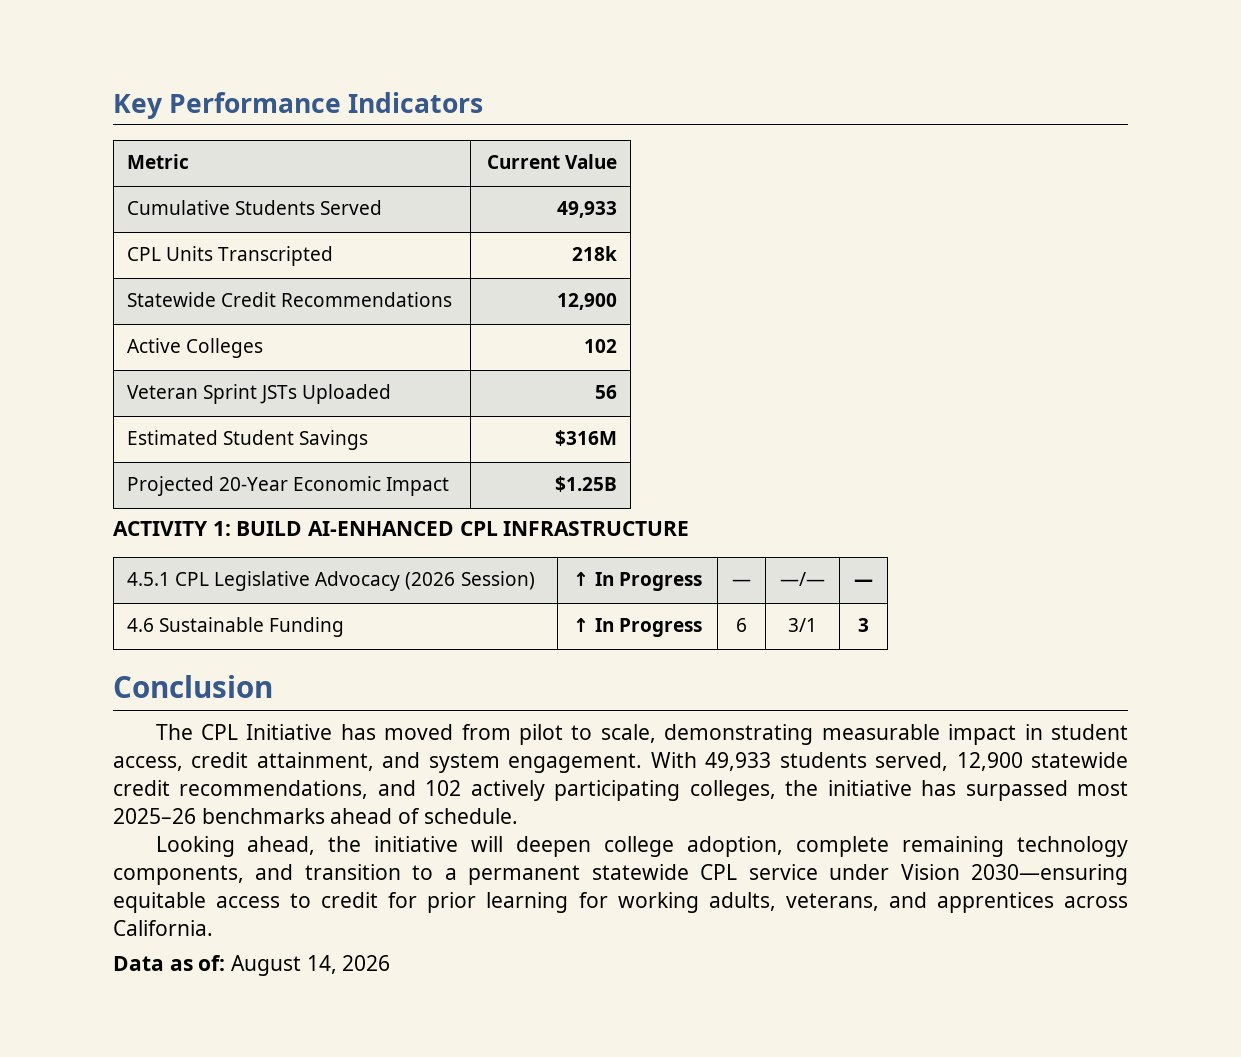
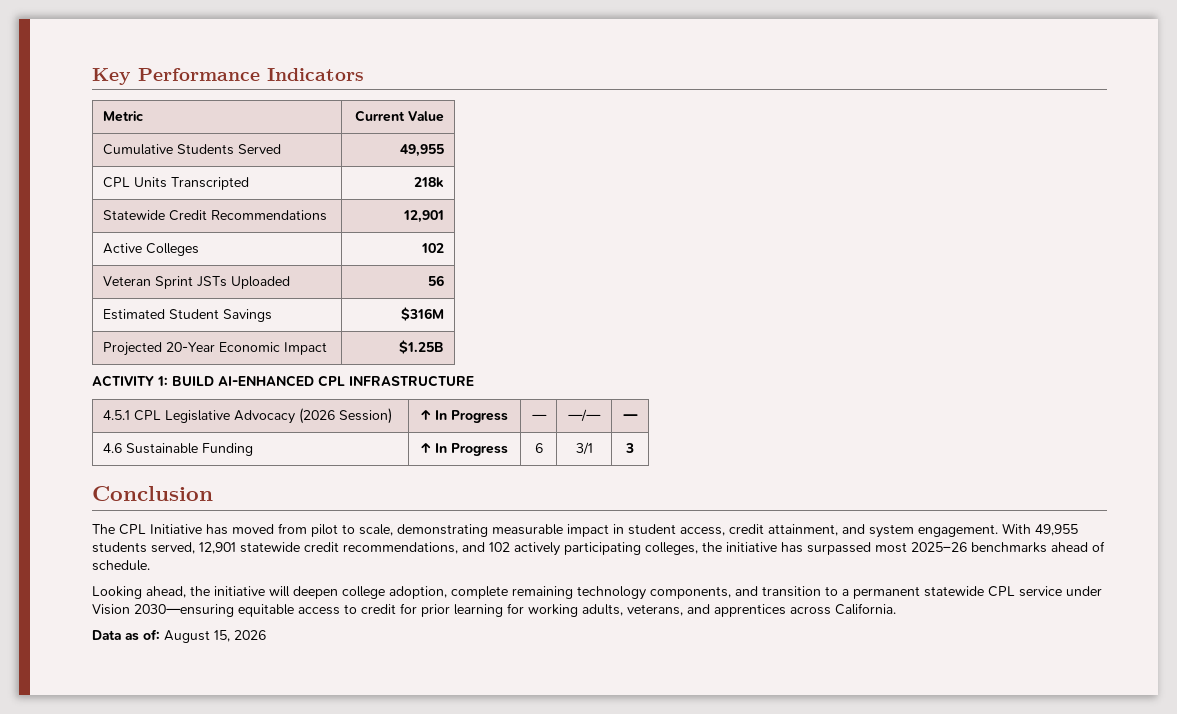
- Cumulative Students Served | 49,933
+ Cumulative Students Served | 49,955
- Statewide Credit Recommendations | 12,900
+ Statewide Credit Recommendations | 12,901
- With 49,933 students served, 12,900 statewide credit recommendations, and 102 actively participating colleges, the initiative has surpassed most 2025–26 benchmarks ahead of schedule.
+ With 49,955 students served, 12,901 statewide credit recommendations, and 102 actively participating colleges, the initiative has surpassed most 2025–26 benchmarks ahead of schedule.
- Data as of: August 14, 2026
+ Data as of: August 15, 2026

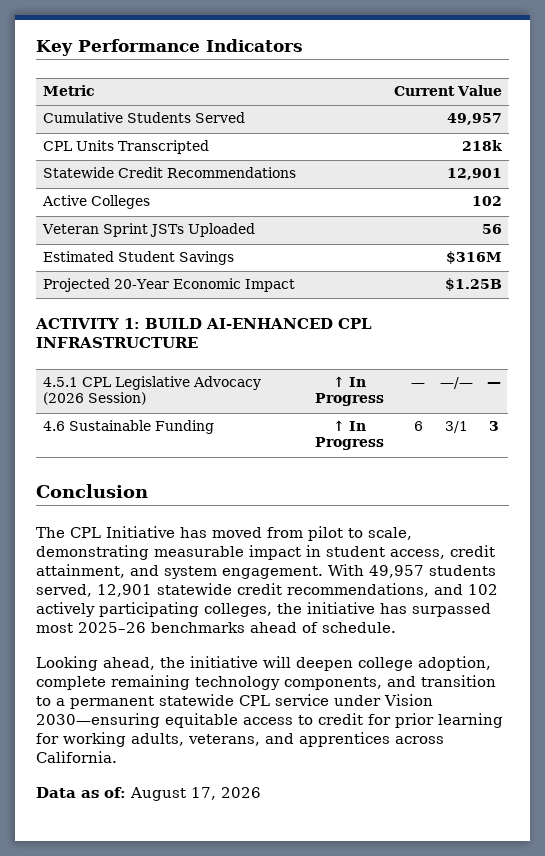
- Cumulative Students Served | 49,955
+ Cumulative Students Served | 49,957
- With 49,955 students served, 12,901 statewide credit recommendations, and 102 actively participating colleges, the initiative has surpassed most 2025–26 benchmarks ahead of schedule.
+ With 49,957 students served, 12,901 statewide credit recommendations, and 102 actively participating colleges, the initiative has surpassed most 2025–26 benchmarks ahead of schedule.
- Data as of: August 15, 2026
+ Data as of: August 17, 2026

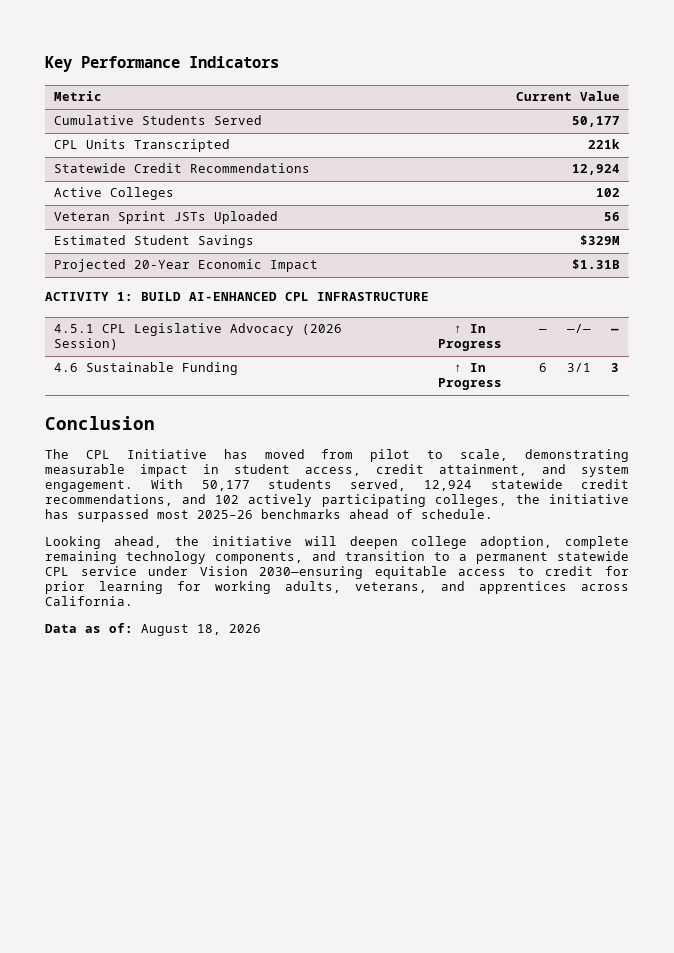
- Cumulative Students Served | 49,957
+ Cumulative Students Served | 50,177
- CPL Units Transcripted | 218k
+ CPL Units Transcripted | 221k
- Statewide Credit Recommendations | 12,901
+ Statewide Credit Recommendations | 12,924
- Estimated Student Savings | $316M
+ Estimated Student Savings | $329M
- Projected 20-Year Economic Impact | $1.25B
+ Projected 20-Year Economic Impact | $1.31B
- With 49,957 students served, 12,901 statewide credit recommendations, and 102 actively participating colleges, the initiative has surpassed most 2025–26 benchmarks ahead of schedule.
+ With 50,177 students served, 12,924 statewide credit recommendations, and 102 actively participating colleges, the initiative has surpassed most 2025–26 benchmarks ahead of schedule.
- Data as of: August 17, 2026
+ Data as of: August 18, 2026

